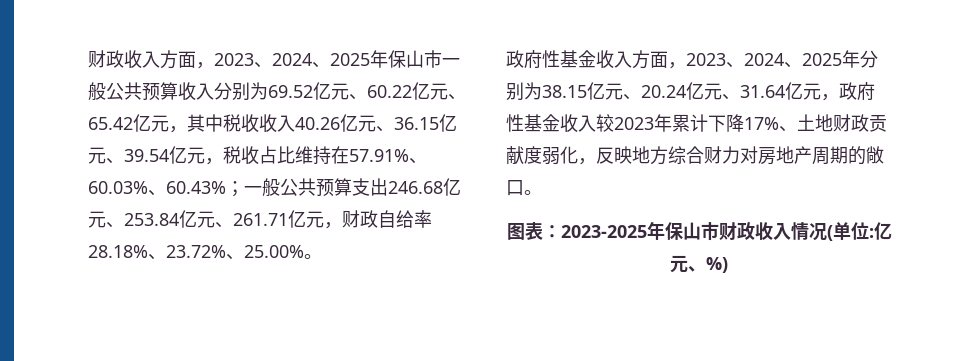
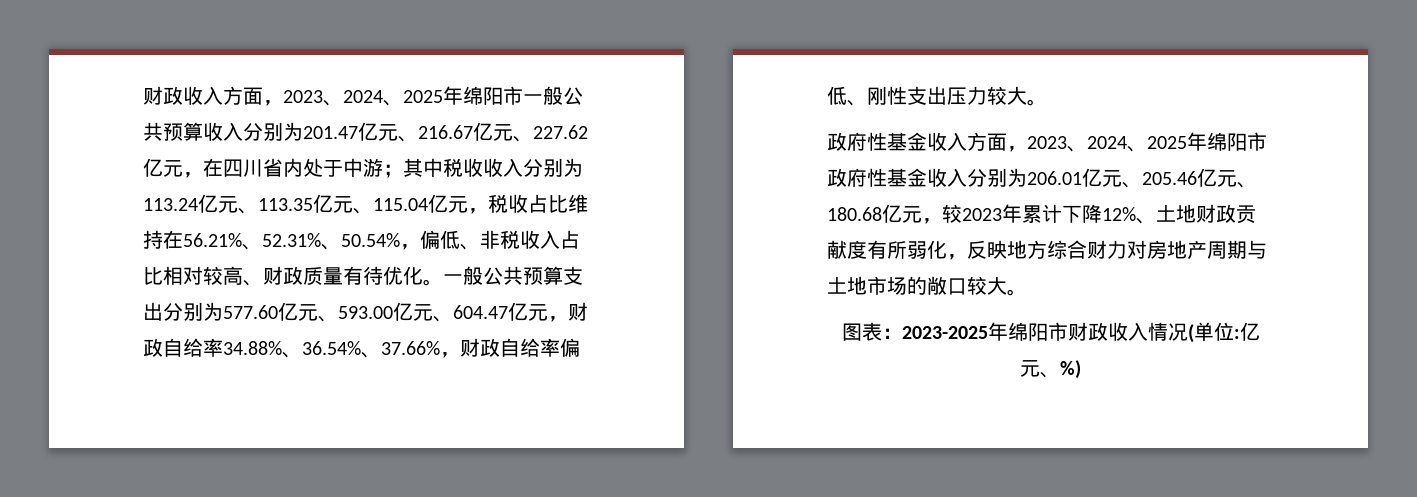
- 财政收入方面，2023、2024、2025年保山市一般公共预算收入分别为69.52亿元、60.22亿元、65.42亿元，其中税收收入40.26亿元、36.15亿元、39.54亿元，税收占比维持在57.91%、60.03%、60.43%；一般公共预算支出246.68亿元、253.84亿元、261.71亿元，财政自给率28.18%、23.72%、25.00%。
+ 财政收入方面，2023、2024、2025年绵阳市一般公共预算收入分别为201.47亿元、216.67亿元、227.62亿元，在四川省内处于中游；其中税收收入分别为113.24亿元、113.35亿元、115.04亿元，税收占比维持在56.21%、52.31%、50.54%，偏低、非税收入占比相对较高、财政质量有待优化。一般公共预算支出分别为577.60亿元、593.00亿元、604.47亿元，财政自给率34.88%、36.54%、37.66%，财政自给率偏低、刚性支出压力较大。
- 政府性基金收入方面，2023、2024、2025年分别为38.15亿元、20.24亿元、31.64亿元，政府性基金收入较2023年累计下降17%、土地财政贡献度弱化，反映地方综合财力对房地产周期的敞口。
+ 政府性基金收入方面，2023、2024、2025年绵阳市政府性基金收入分别为206.01亿元、205.46亿元、180.68亿元，较2023年累计下降12%、土地财政贡献度有所弱化，反映地方综合财力对房地产周期与土地市场的敞口较大。
- 图表：2023-2025年保山市财政收入情况(单位:亿元、%)
+ 图表：2023-2025年绵阳市财政收入情况(单位:亿元、%)

